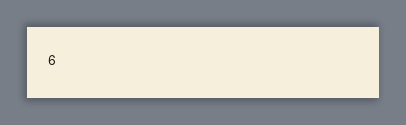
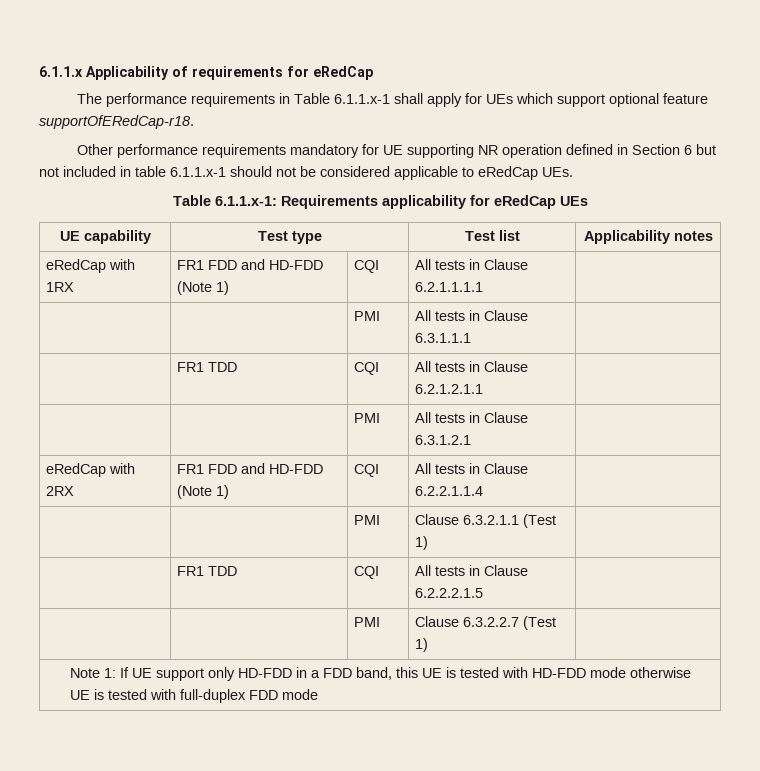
- 6
+ 6.1.1.x Applicability of requirements for eRedCap
+ The performance requirements in Table 6.1.1.x-1 shall apply for UEs which support optional feature supportOfERedCap-r18.
+ Other performance requirements mandatory for UE supporting NR operation defined in Section 6 but not included in table 6.1.1.x-1 should not be considered applicable to eRedCap UEs.
+ Table 6.1.1.x-1: Requirements applicability for eRedCap UEs
+ UE capability | Test type | Test list | Applicability notes
+ eRedCap with 1RX | FR1 FDD and HD-FDD (Note 1) | CQI | All tests in Clause 6.2.1.1.1.1 |
+ | | PMI | All tests in Clause 6.3.1.1.1 |
+ | FR1 TDD | CQI | All tests in Clause 6.2.1.2.1.1 |
+ | | PMI | All tests in Clause 6.3.1.2.1 |
+ eRedCap with 2RX | FR1 FDD and HD-FDD (Note 1) | CQI | All tests in Clause 6.2.2.1.1.4 |
+ | | PMI | Clause 6.3.2.1.1 (Test 1) |
+ | FR1 TDD | CQI | All tests in Clause 6.2.2.2.1.5 |
+ | | PMI | Clause 6.3.2.2.7 (Test 1) |
+ Note 1: If UE support only HD-FDD in a FDD band, this UE is tested with HD-FDD mode otherwise UE is tested with full-duplex FDD mode

